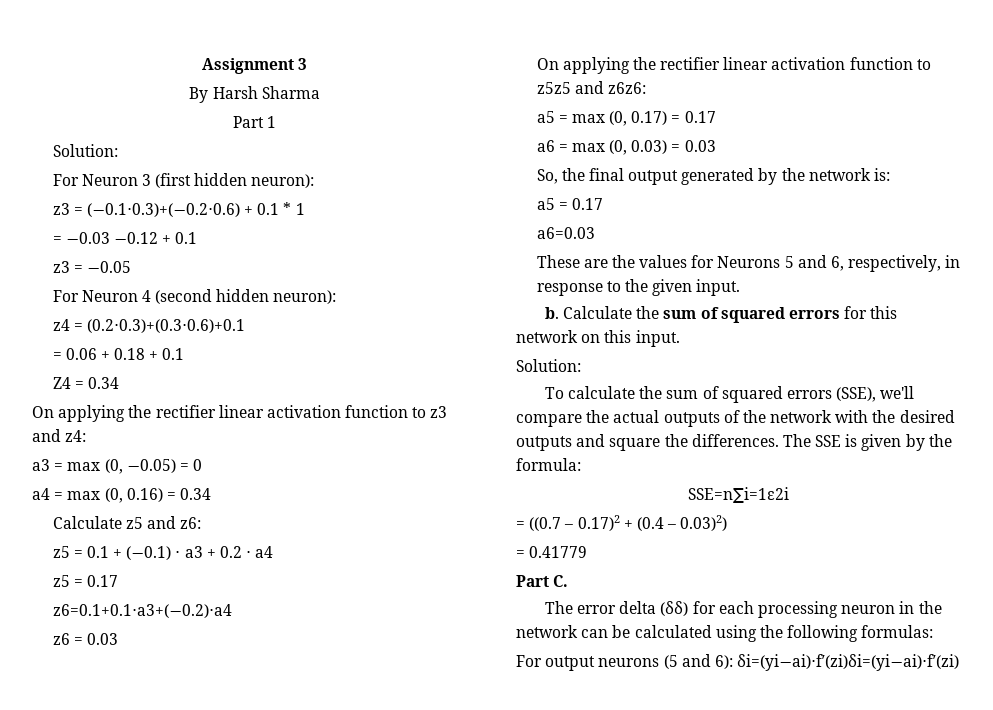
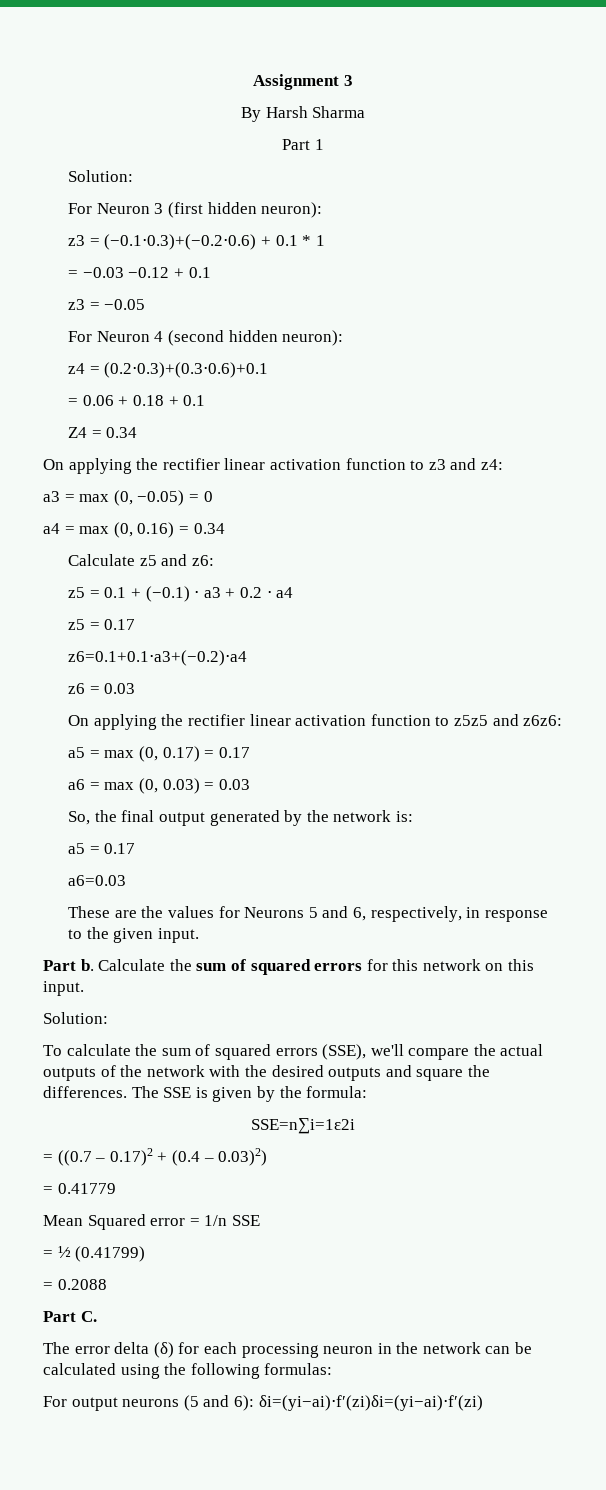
- b.
+ Part b.
+ Mean Squared error = 1/n SSE
+ = ½ (0.41799)
+ = 0.2088
- The error delta (δδ) for each processing neuron in the network can be calculated using the following formulas:
+ The error delta (δ) for each processing neuron in the network can be calculated using the following formulas:

